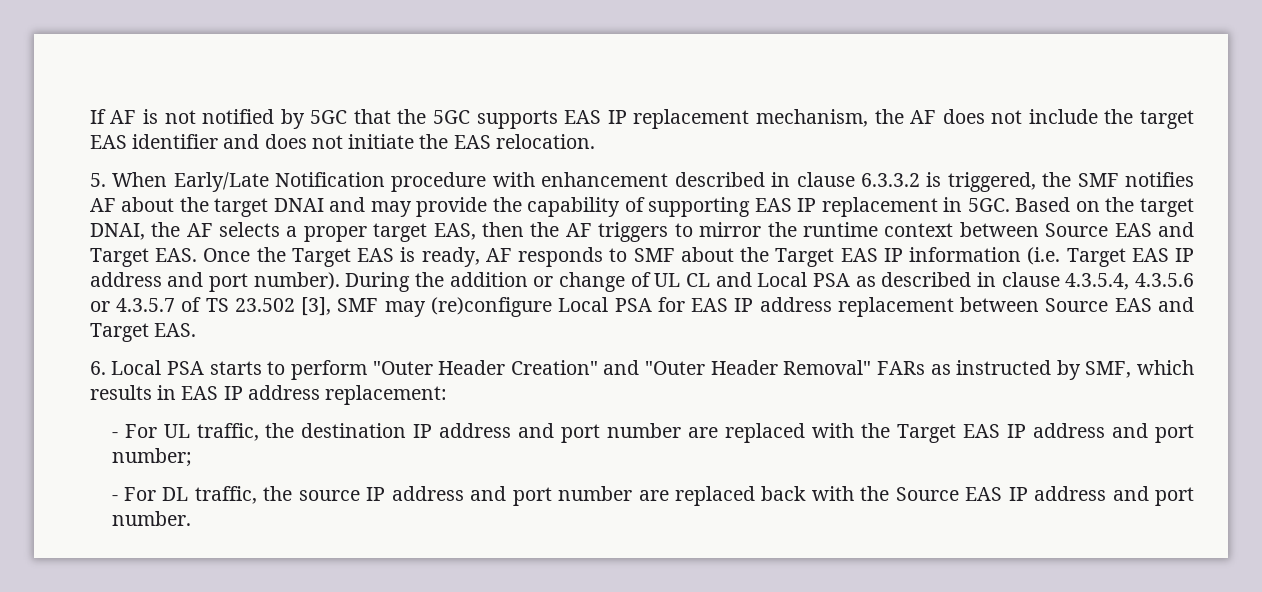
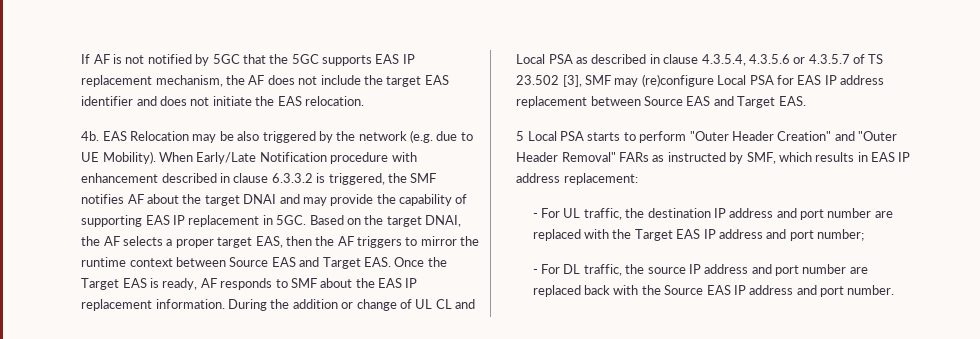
- 5. When Early/Late Notification procedure with enhancement described in clause 6.3.3.2 is triggered, the SMF notifies AF about the target DNAI and may provide the capability of supporting EAS IP replacement in 5GC.
+ 4b. EAS Relocation may be also triggered by the network (e.g. due to UE Mobility). When Early/Late Notification procedure with enhancement described in clause 6.3.3.2 is triggered, the SMF notifies AF about the target DNAI and may provide the capability of supporting EAS IP replacement in 5GC.
- Based on the target DNAI, the AF selects a proper target EAS, then the AF triggers to mirror the runtime context between Source EAS and Target EAS. Once the Target EAS is ready, AF responds to SMF about the Target EAS IP information (i.e. Target EAS IP address and port number).
+ Based on the target DNAI, the AF selects a proper target EAS, then the AF triggers to mirror the runtime context between Source EAS and Target EAS. Once the Target EAS is ready, AF responds to SMF about the EAS IP replacement information.
- 6. Local PSA starts to perform "Outer Header Creation" and "Outer Header Removal" FARs as instructed by SMF, which results in EAS IP address replacement:
+ 5 Local PSA starts to perform "Outer Header Creation" and "Outer Header Removal" FARs as instructed by SMF, which results in EAS IP address replacement:

